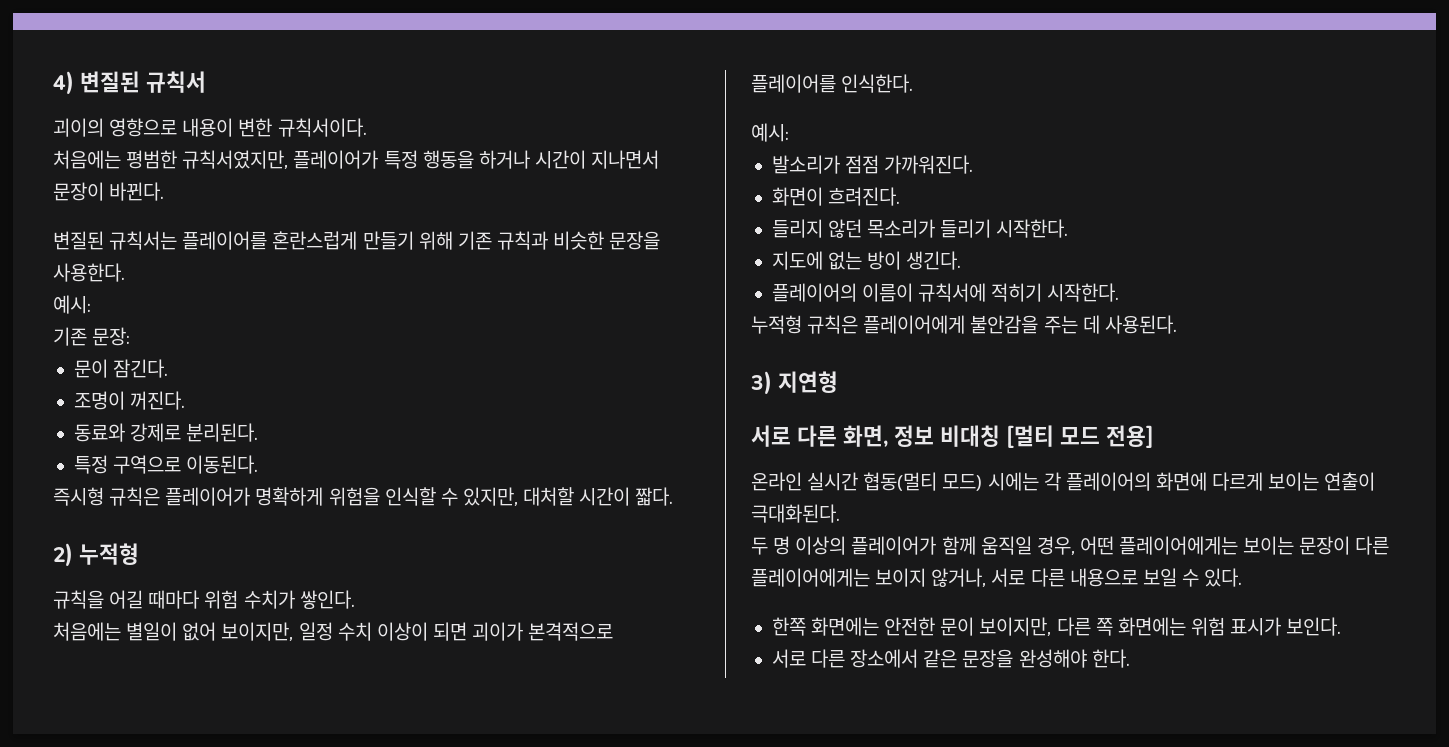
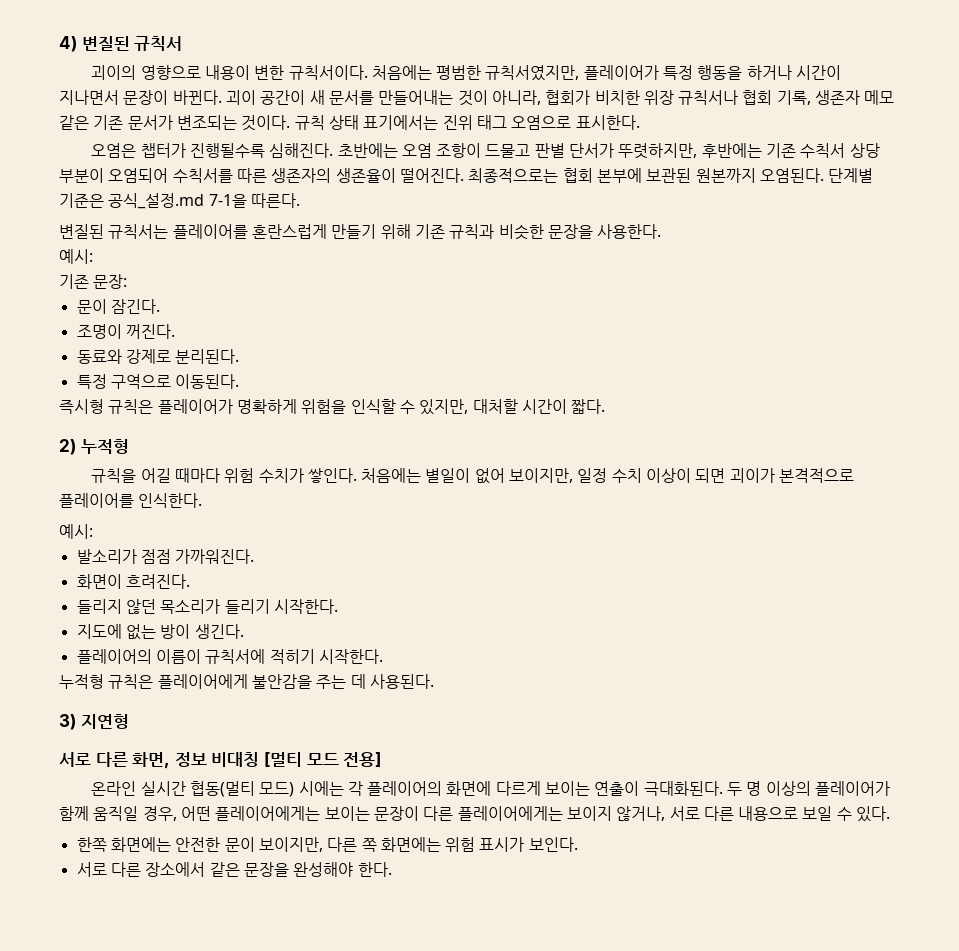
- 괴이의 영향으로 내용이 변한 규칙서이다.
- 처음에는 평범한 규칙서였지만, 플레이어가 특정 행동을 하거나 시간이 지나면서 문장이 바뀐다.
+ 괴이의 영향으로 내용이 변한 규칙서이다. 처음에는 평범한 규칙서였지만, 플레이어가 특정 행동을 하거나 시간이 지나면서 문장이 바뀐다. 괴이 공간이 새 문서를 만들어내는 것이 아니라, 협회가 비치한 위장 규칙서나 협회 기록, 생존자 메모 같은 기존 문서가 변조되는 것이다. 규칙 상태 표기에서는 진위 태그 오염으로 표시한다.
+ 오염은 챕터가 진행될수록 심해진다. 초반에는 오염 조항이 드물고 판별 단서가 뚜렷하지만, 후반에는 기존 수칙서 상당 부분이 오염되어 수칙서를 따른 생존자의 생존율이 떨어진다. 최종적으로는 협회 본부에 보관된 원본까지 오염된다. 단계별 기준은 공식_설정.md 7-1을 따른다.
- 규칙을 어길 때마다 위험 수치가 쌓인다.
- 처음에는 별일이 없어 보이지만, 일정 수치 이상이 되면 괴이가 본격적으로 플레이어를 인식한다.
+ 규칙을 어길 때마다 위험 수치가 쌓인다. 처음에는 별일이 없어 보이지만, 일정 수치 이상이 되면 괴이가 본격적으로 플레이어를 인식한다.
- 온라인 실시간 협동(멀티 모드) 시에는 각 플레이어의 화면에 다르게 보이는 연출이 극대화된다.
- 두 명 이상의 플레이어가 함께 움직일 경우, 어떤 플레이어에게는 보이는 문장이 다른 플레이어에게는 보이지 않거나, 서로 다른 내용으로 보일 수 있다.
+ 온라인 실시간 협동(멀티 모드) 시에는 각 플레이어의 화면에 다르게 보이는 연출이 극대화된다. 두 명 이상의 플레이어가 함께 움직일 경우, 어떤 플레이어에게는 보이는 문장이 다른 플레이어에게는 보이지 않거나, 서로 다른 내용으로 보일 수 있다.

